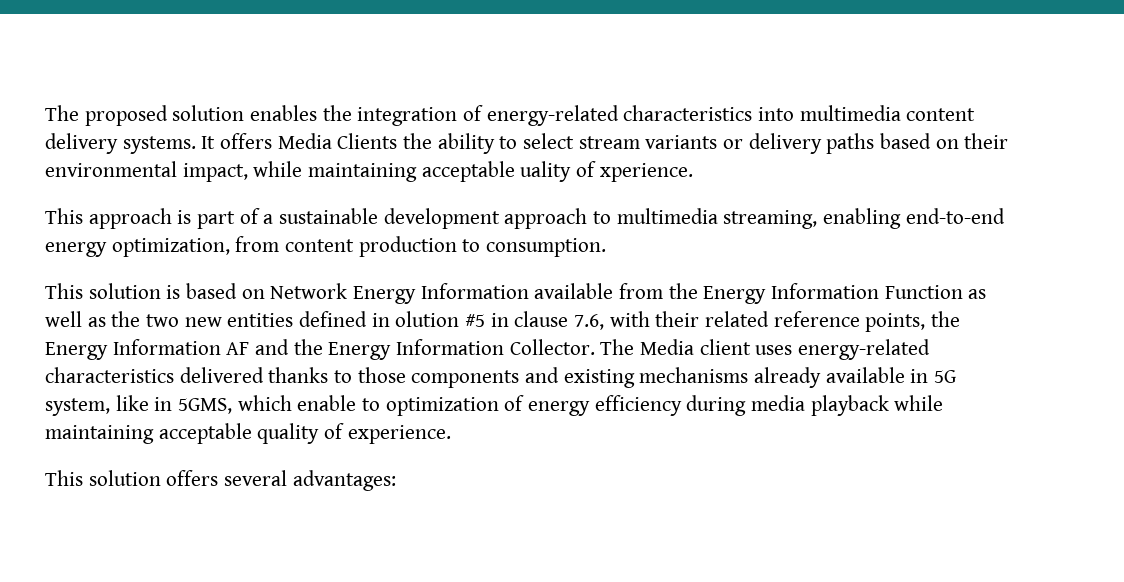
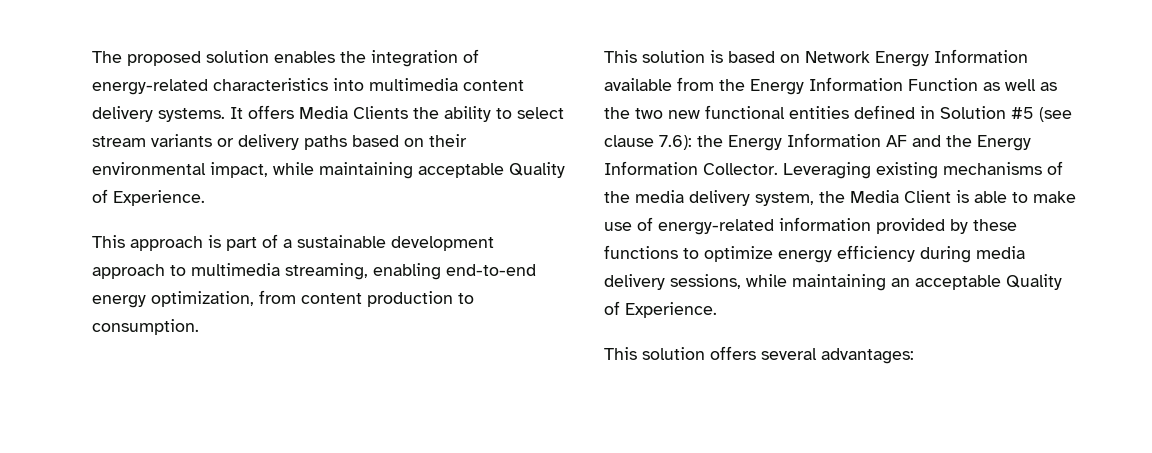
- It offers Media Clients the ability to select stream variants or delivery paths based on their environmental impact, while maintaining acceptable uality of xperience.
+ It offers Media Clients the ability to select stream variants or delivery paths based on their environmental impact, while maintaining acceptable Quality of Experience.
- This solution is based on Network Energy Information available from the Energy Information Function as well as the two new entities defined in olution #5 in clause 7.6, with their related reference points, the Energy Information AF and the Energy Information Collector.
+ This solution is based on Network Energy Information available from the Energy Information Function as well as the two new functional entities defined in Solution #5 (see clause 7.6): the Energy Information AF and the Energy Information Collector.
- The Media client uses energy-related characteristics delivered thanks to those components and existing mechanisms already available in 5G system, like in 5GMS, which enable to optimization of energy efficiency during media playback while maintaining acceptable quality of experience.
+ Leveraging existing mechanisms of the media delivery system, the Media Client is able to make use of energy-related information provided by these functions to optimize energy efficiency during media delivery sessions, while maintaining an acceptable Quality of Experience.

